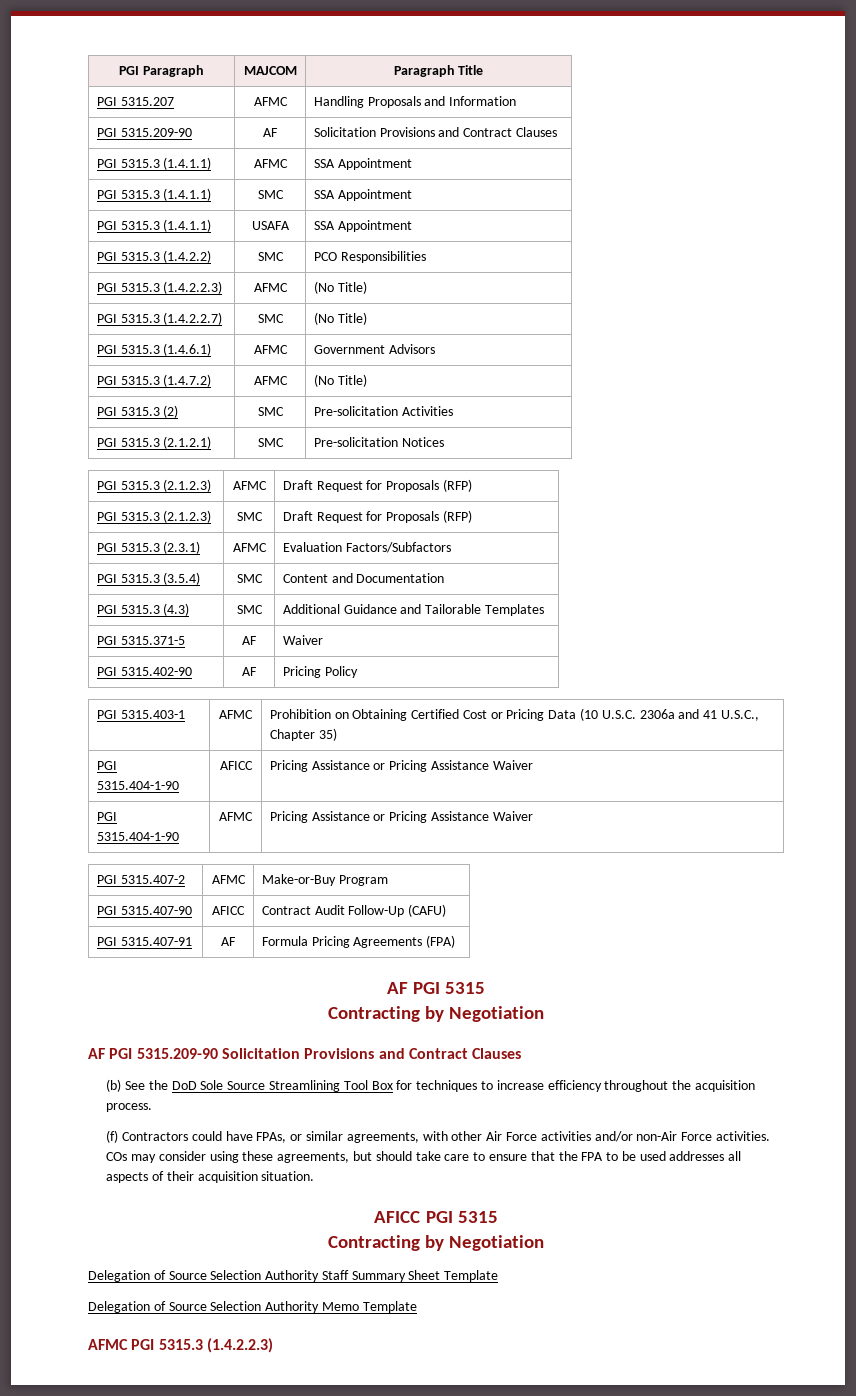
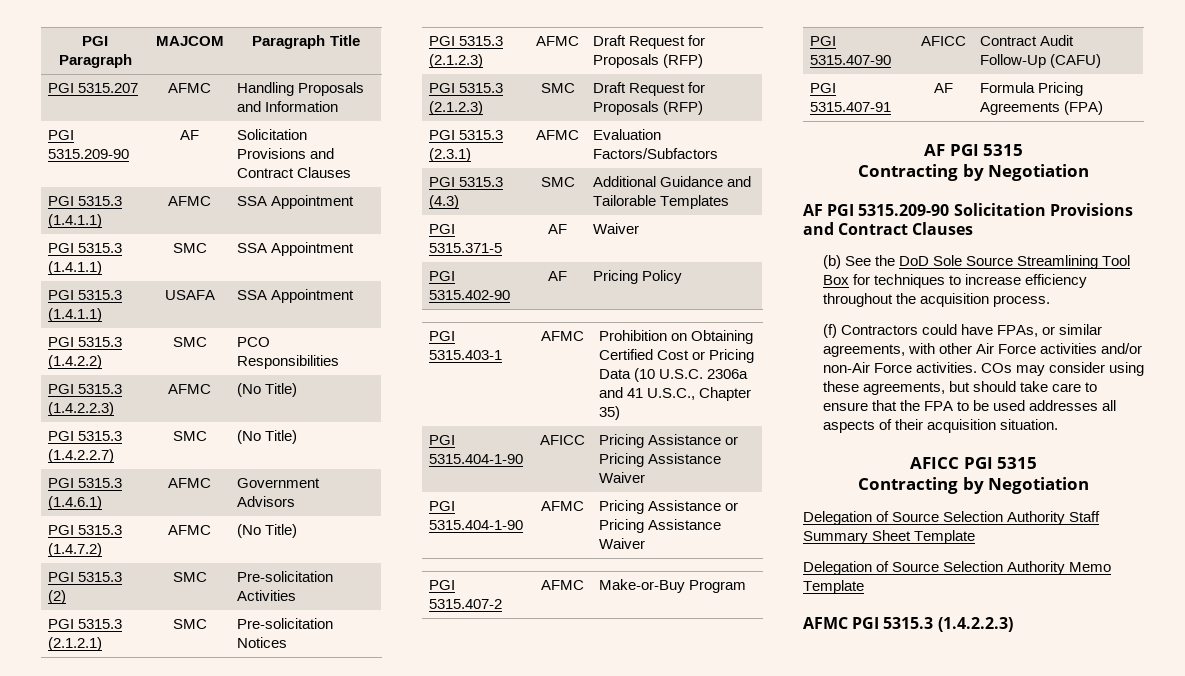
- PGI 5315.3 (3.5.4) | SMC | Content and Documentation

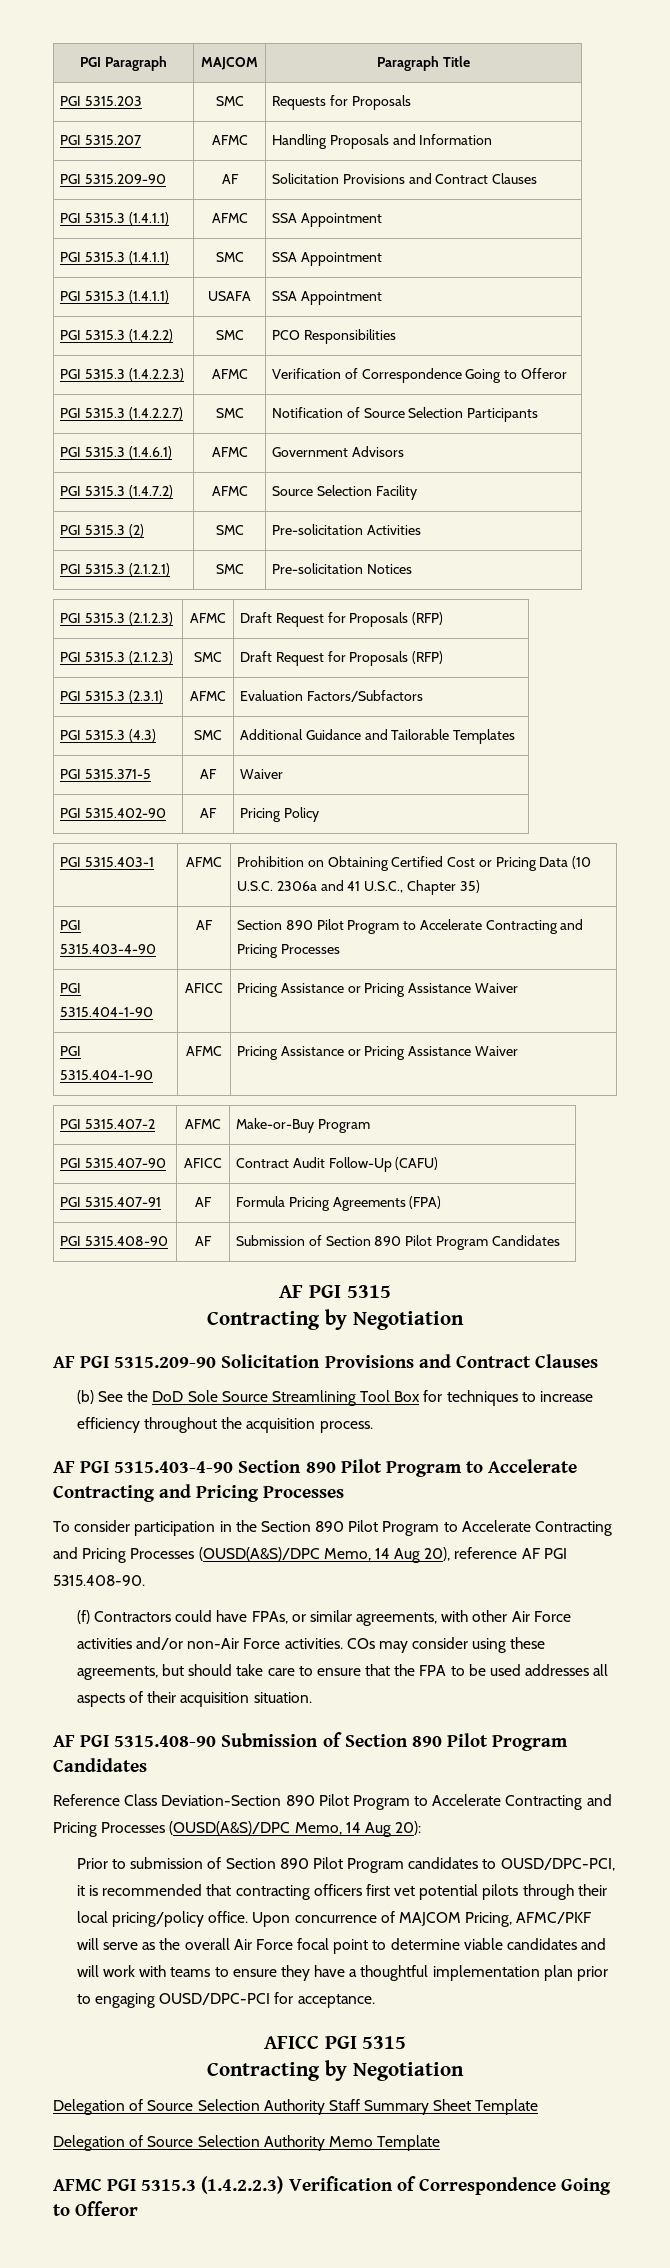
+ PGI 5315.203 | SMC | Requests for Proposals
- PGI 5315.3 (1.4.2.2.3) | AFMC | (No Title)
+ PGI 5315.3 (1.4.2.2.3) | AFMC | Verification of Correspondence Going to Offeror
- PGI 5315.3 (1.4.2.2.7) | SMC | (No Title)
+ PGI 5315.3 (1.4.2.2.7) | SMC | Notification of Source Selection Participants
- PGI 5315.3 (1.4.7.2) | AFMC | (No Title)
+ PGI 5315.3 (1.4.7.2) | AFMC | Source Selection Facility
+ PGI 5315.403-4-90 | AF | Section 890 Pilot Program to Accelerate Contracting and Pricing Processes
+ PGI 5315.408-90 | AF | Submission of Section 890 Pilot Program Candidates
+ AF PGI 5315.403-4-90 Section 890 Pilot Program to Accelerate Contracting and Pricing Processes
+ To consider participation in the Section 890 Pilot Program to Accelerate Contracting and Pricing Processes (OUSD(A&S)/DPC Memo, 14 Aug 20), reference AF PGI 5315.408-90.
+ AF PGI 5315.408-90 Submission of Section 890 Pilot Program Candidates
+ Reference Class Deviation-Section 890 Pilot Program to Accelerate Contracting and Pricing Processes (OUSD(A&S)/DPC Memo, 14 Aug 20):
+ Prior to submission of Section 890 Pilot Program candidates to OUSD/DPC-PCI, it is recommended that contracting officers first vet potential pilots through their local pricing/policy office. Upon concurrence of MAJCOM Pricing, AFMC/PKF will serve as the overall Air Force focal point to determine viable candidates and will work with teams to ensure they have a thoughtful implementation plan prior to engaging OUSD/DPC-PCI for acceptance.
- AFMC PGI 5315.3 (1.4.2.2.3)
+ AFMC PGI 5315.3 (1.4.2.2.3) Verification of Correspondence Going to Offeror

